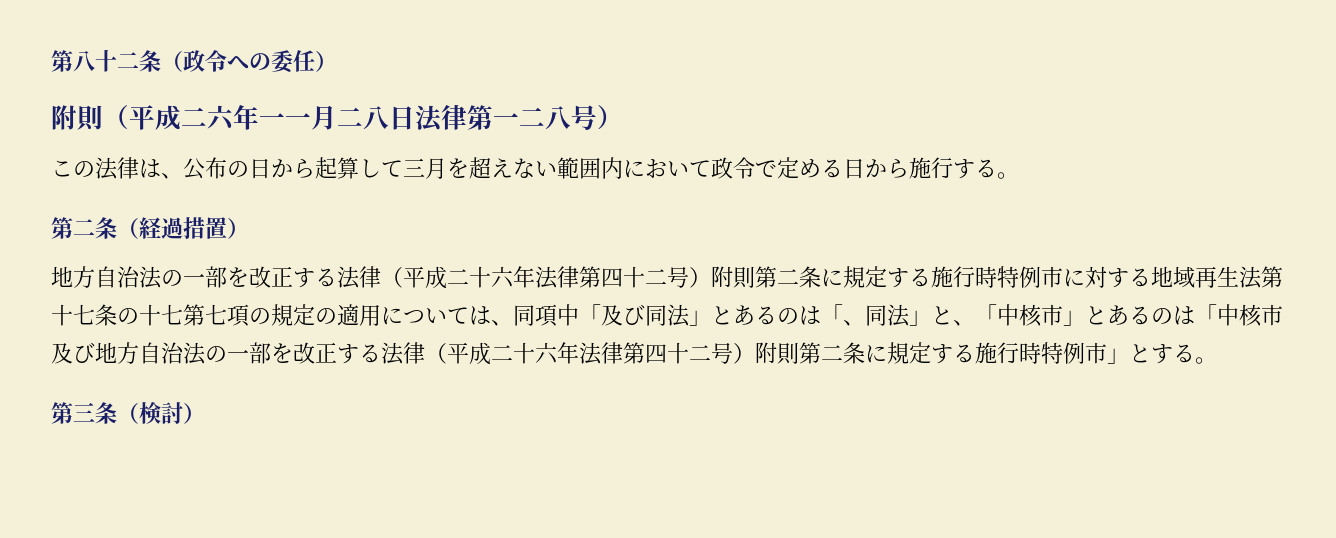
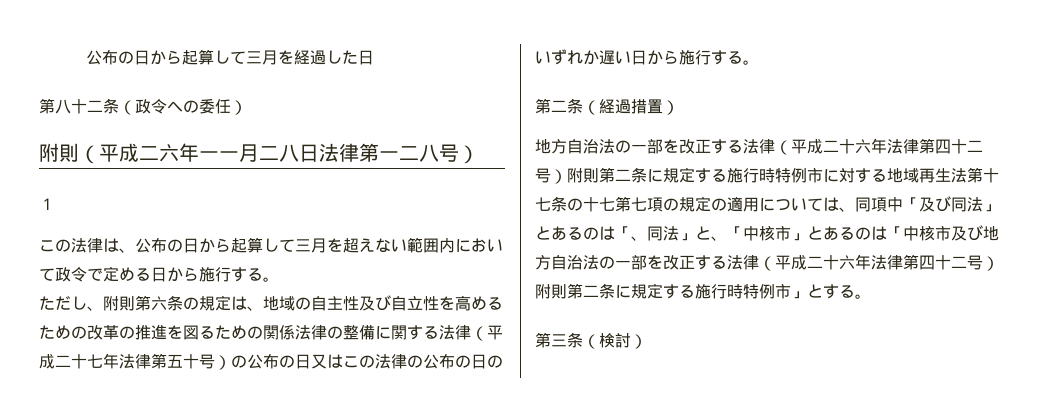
+ 公布の日から起算して三月を経過した日
+ １
+ ただし、附則第六条の規定は、地域の自主性及び自立性を高めるための改革の推進を図るための関係法律の整備に関する法律（平成二十七年法律第五十号）の公布の日又はこの法律の公布の日のいずれか遅い日から施行する。

